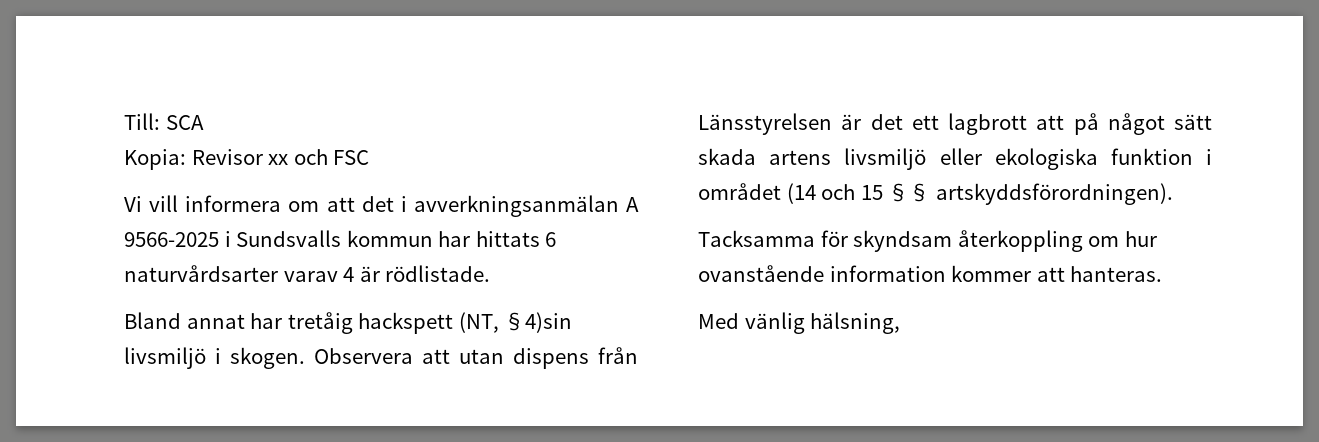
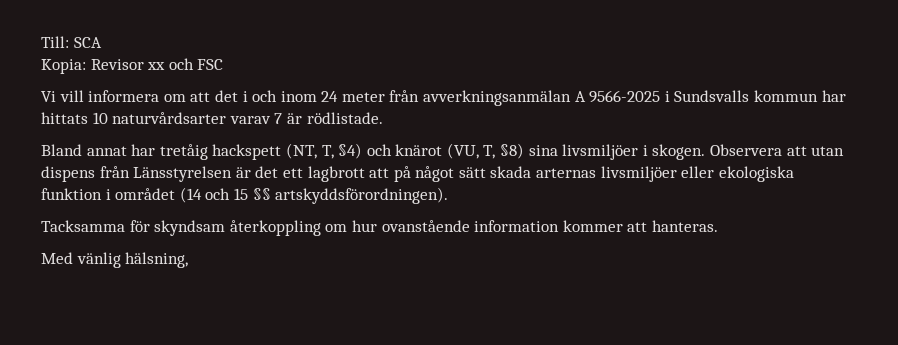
- Vi vill informera om att det i avverkningsanmälan A 9566-2025 i Sundsvalls kommun har hittats 6 naturvårdsarter varav 4 är rödlistade.
+ Vi vill informera om att det i och inom 24 meter från avverkningsanmälan A 9566-2025 i Sundsvalls kommun har hittats 10 naturvårdsarter varav 7 är rödlistade.
- Bland annat har tretåig hackspett (NT, §4)sin livsmiljö i skogen.
+ Bland annat har tretåig hackspett (NT, T, §4) och knärot (VU, T, §8) sina livsmiljöer i skogen.
- Observera att utan dispens från Länsstyrelsen är det ett lagbrott att på något sätt skada artens livsmiljö eller ekologiska funktion i området (14 och 15 §§ artskyddsförordningen).
+ Observera att utan dispens från Länsstyrelsen är det ett lagbrott att på något sätt skada arternas livsmiljöer eller ekologiska funktion i området (14 och 15 §§ artskyddsförordningen).

